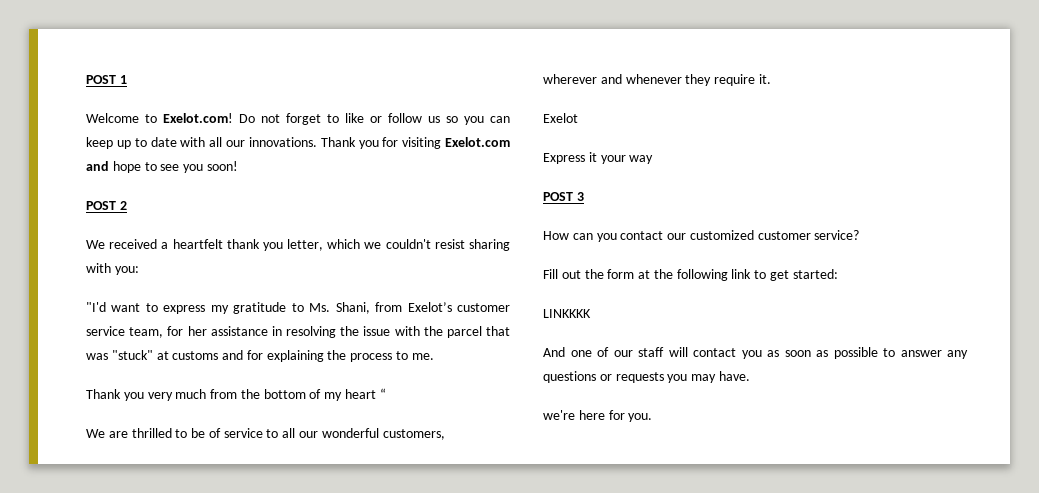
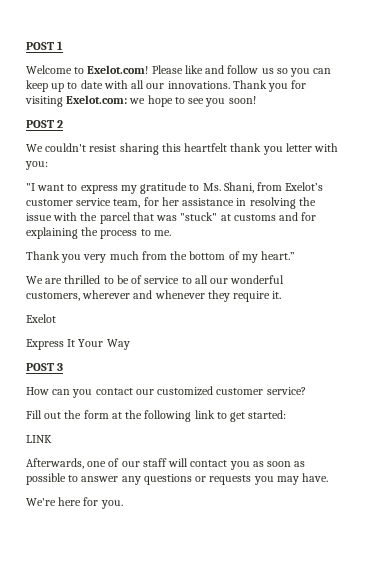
- Do not forget to like or follow us so you can keep up to date with all our innovations.
+ Please like and follow us so you can keep up to date with all our innovations.
- Thank you for visiting Exelot.com and hope to see you soon!
+ Thank you for visiting Exelot.com: we hope to see you soon!
- We received a heartfelt thank you letter, which we couldn't resist sharing with you:
+ We couldn't resist sharing this heartfelt thank you letter with you:
- "I'd want to express my gratitude to Ms. Shani, from Exelot’s customer service team, for her assistance in resolving the issue with the parcel that was "stuck" at customs and for explaining the process to me.
+ "I want to express my gratitude to Ms. Shani, from Exelot’s customer service team, for her assistance in resolving the issue with the parcel that was "stuck" at customs and for explaining the process to me.
- Thank you very much from the bottom of my heart “
+ Thank you very much from the bottom of my heart.”
- We are thrilled to be of service to all our wonderful customers,
- wherever and whenever they require it.
+ We are thrilled to be of service to all our wonderful customers, wherever and whenever they require it.
- Express it your way
+ Express It Your Way
- LINKKKK
- And one of our staff will contact you as soon as possible to answer any questions or requests you may have.
+ LINK
+ Afterwards, one of our staff will contact you as soon as possible to answer any questions or requests you may have.
- we're here for you.
+ We're here for you.

